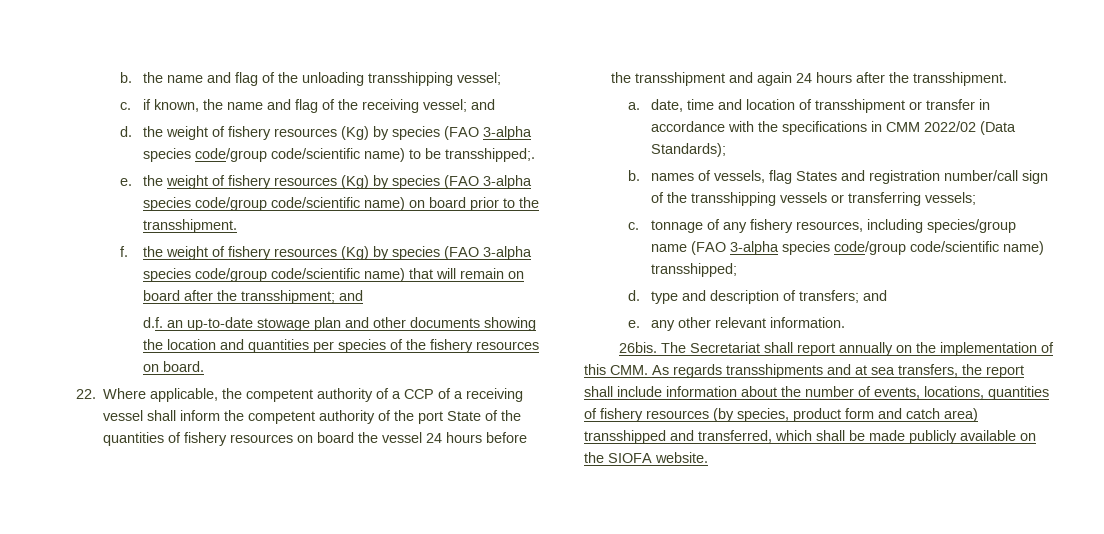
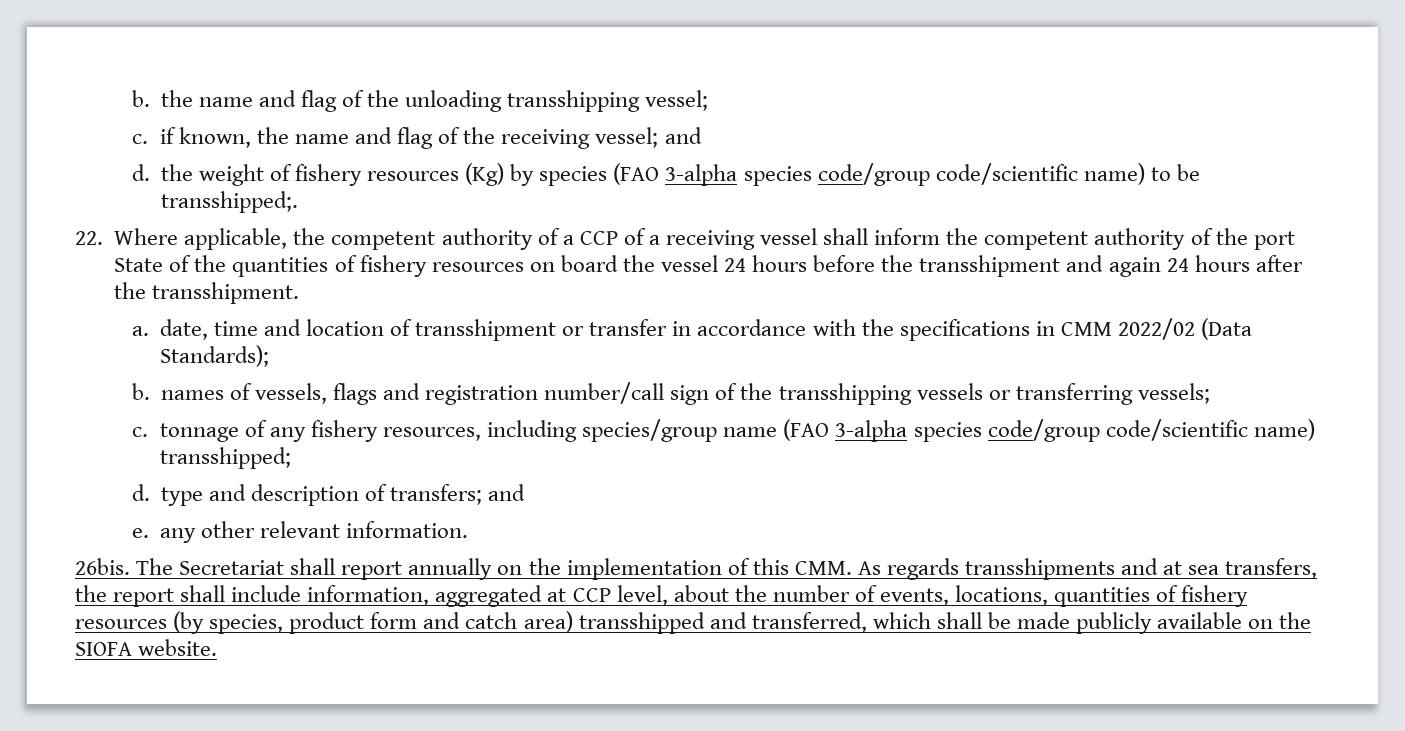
- e. the weight of fishery resources (Kg) by species (FAO 3-alpha species code/group code/scientific name) on board prior to the transshipment.
- f. the weight of fishery resources (Kg) by species (FAO 3-alpha species code/group code/scientific name) that will remain on board after the transshipment; and
- d.f. an up-to-date stowage plan and other documents showing the location and quantities per species of the fishery resources on board.
- b. names of vessels, flag States and registration number/call sign of the transshipping vessels or transferring vessels;
+ b. names of vessels, flags and registration number/call sign of the transshipping vessels or transferring vessels;
- The Secretariat shall report annually on the implementation of this CMM. As regards transshipments and at sea transfers, the report shall include information about the number of events, locations, quantities of fishery resources (by species, product form and catch area) transshipped and transferred, which shall be made publicly available on the SIOFA website.
+ The Secretariat shall report annually on the implementation of this CMM. As regards transshipments and at sea transfers, the report shall include information, aggregated at CCP level, about the number of events, locations, quantities of fishery resources (by species, product form and catch area) transshipped and transferred, which shall be made publicly available on the SIOFA website.

